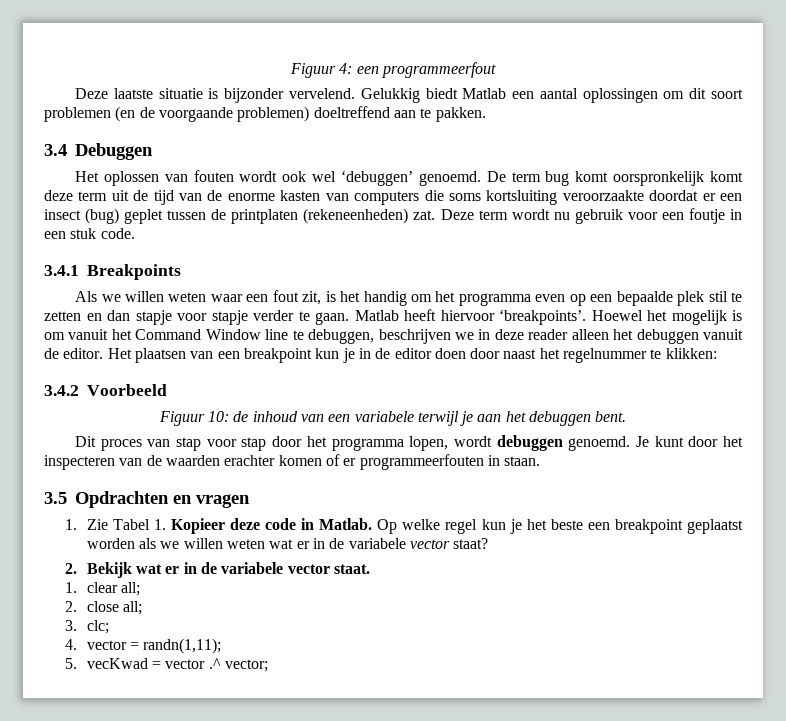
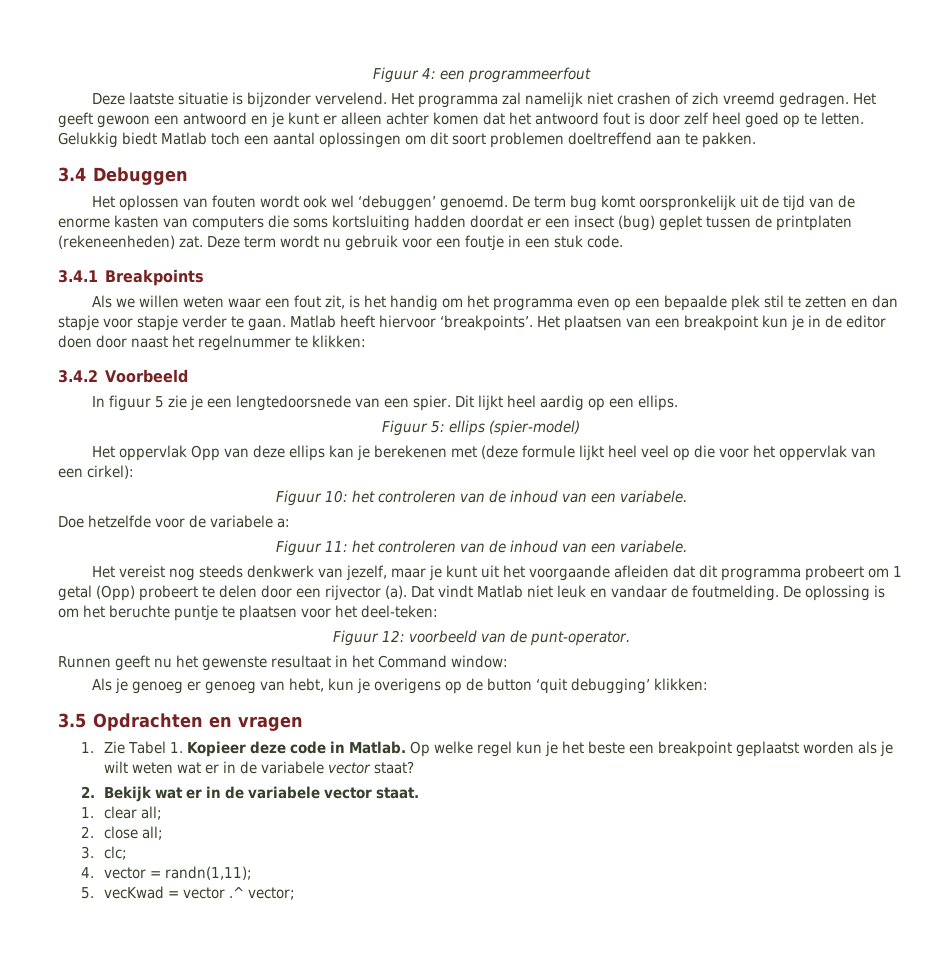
+ Het programma zal namelijk niet crashen of zich vreemd gedragen. Het geeft gewoon een antwoord en je kunt er alleen achter komen dat het antwoord fout is door zelf heel goed op te letten.
- Gelukkig biedt Matlab een aantal oplossingen om dit soort problemen (en de voorgaande problemen) doeltreffend aan te pakken.
+ Gelukkig biedt Matlab toch een aantal oplossingen om dit soort problemen doeltreffend aan te pakken.
- De term bug komt oorspronkelijk komt deze term uit de tijd van de enorme kasten van computers die soms kortsluiting veroorzaakte doordat er een insect (bug) geplet tussen de printplaten (rekeneenheden) zat.
+ De term bug komt oorspronkelijk uit de tijd van de enorme kasten van computers die soms kortsluiting hadden doordat er een insect (bug) geplet tussen de printplaten (rekeneenheden) zat.
- Hoewel het mogelijk is om vanuit het Command Window line te debuggen, beschrijven we in deze reader alleen het debuggen vanuit de editor.
+ In figuur 5 zie je een lengtedoorsnede van een spier. Dit lijkt heel aardig op een ellips.
+ Figuur 5: ellips (spier-model)
+ Het oppervlak Opp van deze ellips kan je berekenen met (deze formule lijkt heel veel op die voor het oppervlak van een cirkel):
- Figuur 10: de inhoud van een variabele terwijl je aan het debuggen bent.
- Dit proces van stap voor stap door het programma lopen, wordt debuggen genoemd. Je kunt door het inspecteren van de waarden erachter komen of er programmeerfouten in staan.
+ Figuur 10: het controleren van de inhoud van een variabele.
+ Doe hetzelfde voor de variabele a:
+ Figuur 11: het controleren van de inhoud van een variabele.
+ Het vereist nog steeds denkwerk van jezelf, maar je kunt uit het voorgaande afleiden dat dit programma probeert om 1 getal (Opp) probeert te delen door een rijvector (a). Dat vindt Matlab niet leuk en vandaar de foutmelding. De oplossing is om het beruchte puntje te plaatsen voor het deel-teken:
+ Figuur 12: voorbeeld van de punt-operator.
+ Runnen geeft nu het gewenste resultaat in het Command window:
+ Als je genoeg er genoeg van hebt, kun je overigens op de button ‘quit debugging’ klikken:
- Op welke regel kun je het beste een breakpoint geplaatst worden als we willen weten wat er in de variabele vector staat?
+ Op welke regel kun je het beste een breakpoint geplaatst worden als je wilt weten wat er in de variabele vector staat?

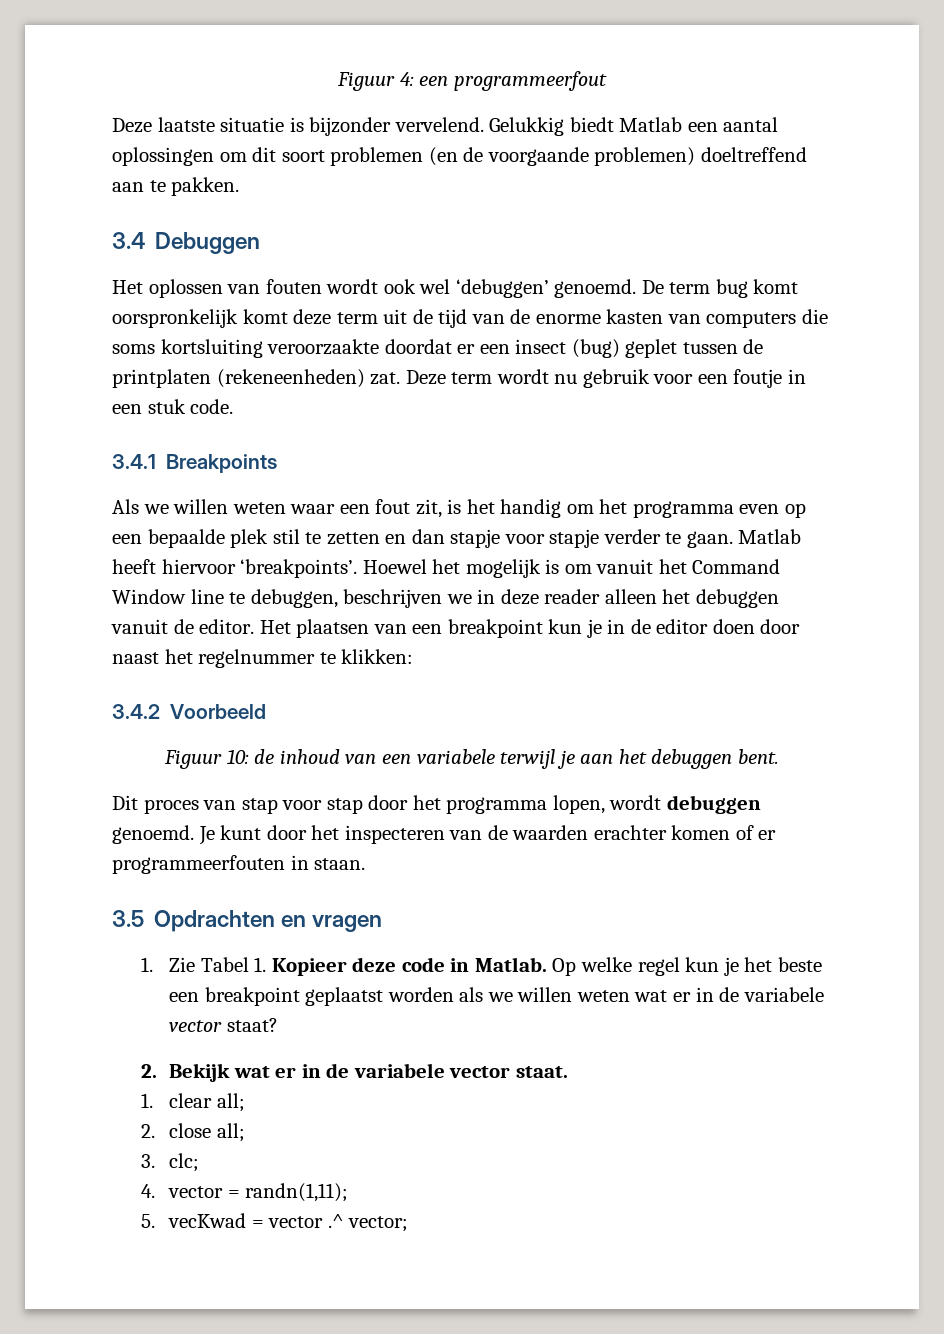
- Het programma zal namelijk niet crashen of zich vreemd gedragen. Het geeft gewoon een antwoord en je kunt er alleen achter komen dat het antwoord fout is door zelf heel goed op te letten.
- Gelukkig biedt Matlab toch een aantal oplossingen om dit soort problemen doeltreffend aan te pakken.
+ Gelukkig biedt Matlab een aantal oplossingen om dit soort problemen (en de voorgaande problemen) doeltreffend aan te pakken.
- De term bug komt oorspronkelijk uit de tijd van de enorme kasten van computers die soms kortsluiting hadden doordat er een insect (bug) geplet tussen de printplaten (rekeneenheden) zat.
+ De term bug komt oorspronkelijk komt deze term uit de tijd van de enorme kasten van computers die soms kortsluiting veroorzaakte doordat er een insect (bug) geplet tussen de printplaten (rekeneenheden) zat.
+ Hoewel het mogelijk is om vanuit het Command Window line te debuggen, beschrijven we in deze reader alleen het debuggen vanuit de editor.
- In figuur 5 zie je een lengtedoorsnede van een spier. Dit lijkt heel aardig op een ellips.
- Figuur 5: ellips (spier-model)
- Het oppervlak Opp van deze ellips kan je berekenen met (deze formule lijkt heel veel op die voor het oppervlak van een cirkel):
- Figuur 10: het controleren van de inhoud van een variabele.
- Doe hetzelfde voor de variabele a:
- Figuur 11: het controleren van de inhoud van een variabele.
- Het vereist nog steeds denkwerk van jezelf, maar je kunt uit het voorgaande afleiden dat dit programma probeert om 1 getal (Opp) probeert te delen door een rijvector (a). Dat vindt Matlab niet leuk en vandaar de foutmelding. De oplossing is om het beruchte puntje te plaatsen voor het deel-teken:
- Figuur 12: voorbeeld van de punt-operator.
- Runnen geeft nu het gewenste resultaat in het Command window:
- Als je genoeg er genoeg van hebt, kun je overigens op de button ‘quit debugging’ klikken:
+ Figuur 10: de inhoud van een variabele terwijl je aan het debuggen bent.
+ Dit proces van stap voor stap door het programma lopen, wordt debuggen genoemd. Je kunt door het inspecteren van de waarden erachter komen of er programmeerfouten in staan.
- Op welke regel kun je het beste een breakpoint geplaatst worden als je wilt weten wat er in de variabele vector staat?
+ Op welke regel kun je het beste een breakpoint geplaatst worden als we willen weten wat er in de variabele vector staat?

